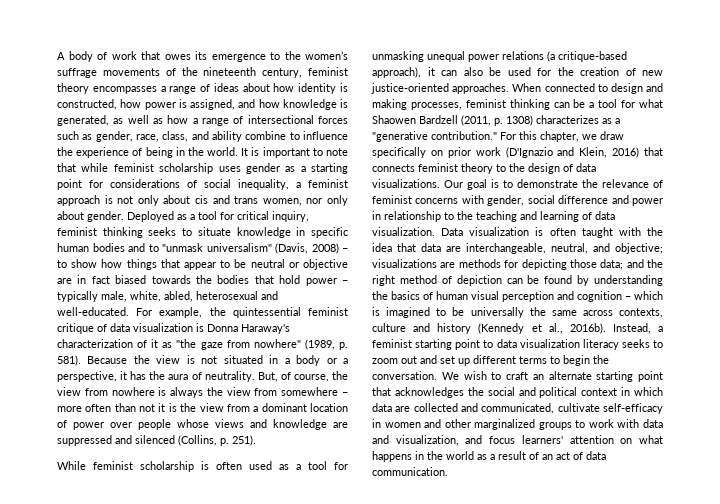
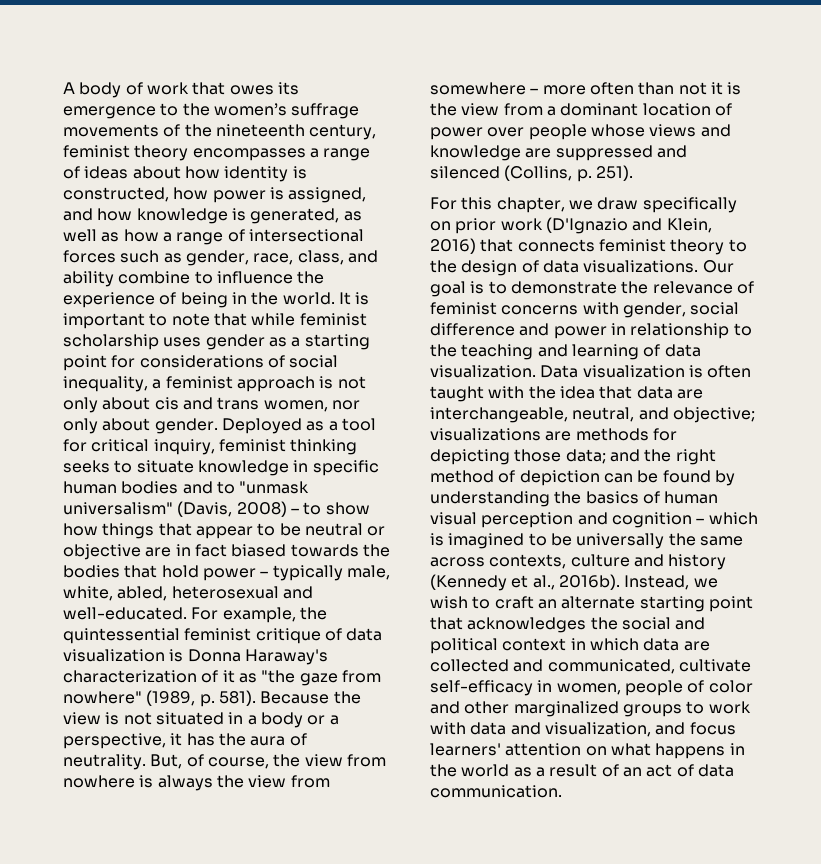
- While feminist scholarship is often used as a tool for unmasking unequal power relations (a critique-based approach), it can also be used for the creation of new justice-oriented approaches. When connected to design and making processes, feminist thinking can be a tool for what Shaowen Bardzell (2011, p. 1308) characterizes as a "generative contribution."
- Instead, a feminist starting point to data visualization literacy seeks to zoom out and set up different terms to begin the conversation. We wish to craft an alternate starting point that acknowledges the social and political context in which data are collected and communicated, cultivate self-efficacy in women and other marginalized groups to work with data and visualization, and focus learners' attention on what happens in the world as a result of an act of data communication.
+ Instead, we wish to craft an alternate starting point that acknowledges the social and political context in which data are collected and communicated, cultivate self-efficacy in women, people of color and other marginalized groups to work with data and visualization, and focus learners' attention on what happens in the world as a result of an act of data communication.

